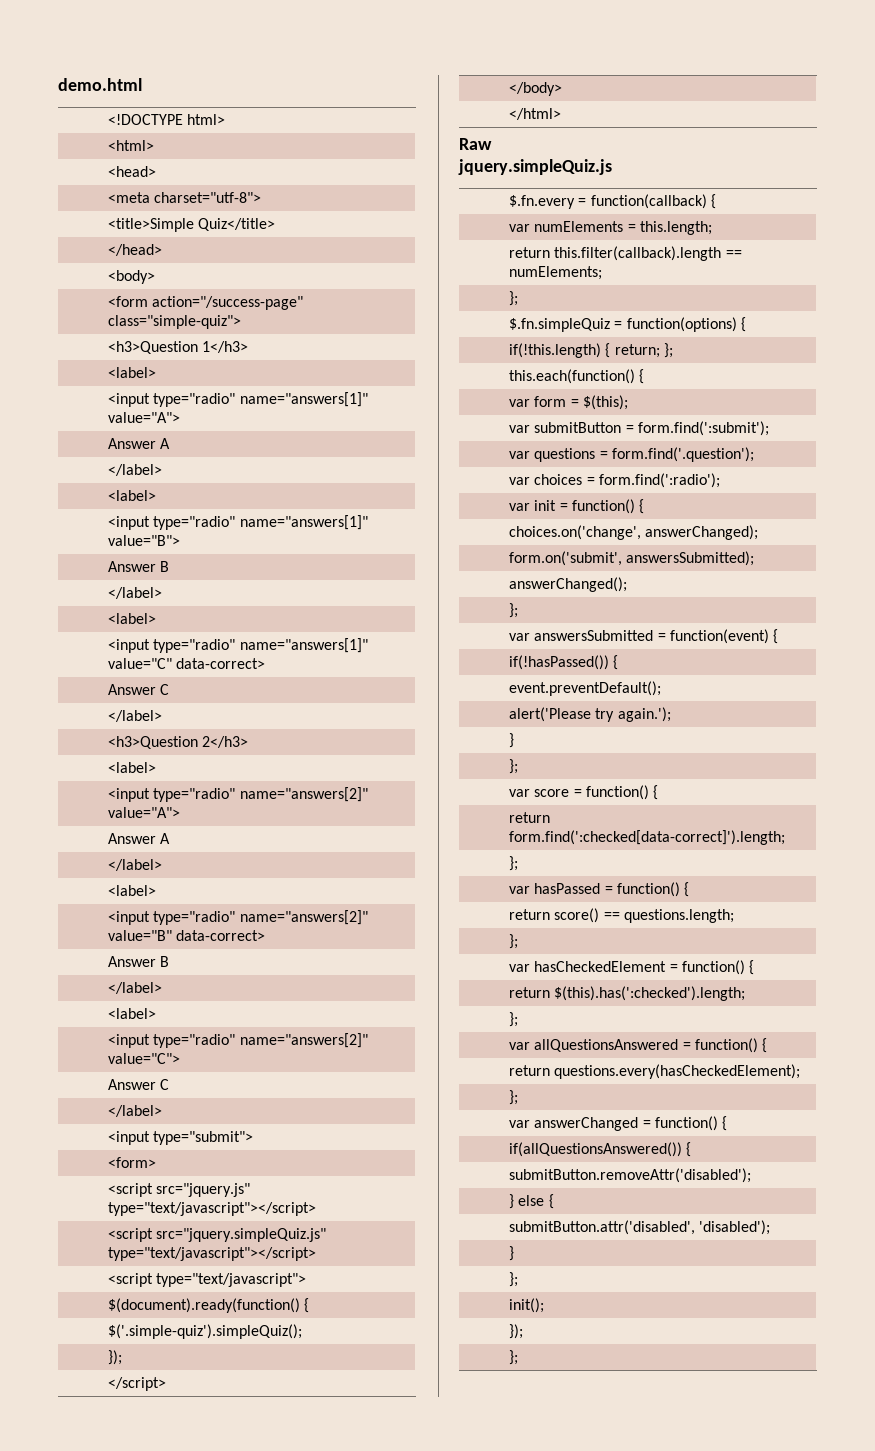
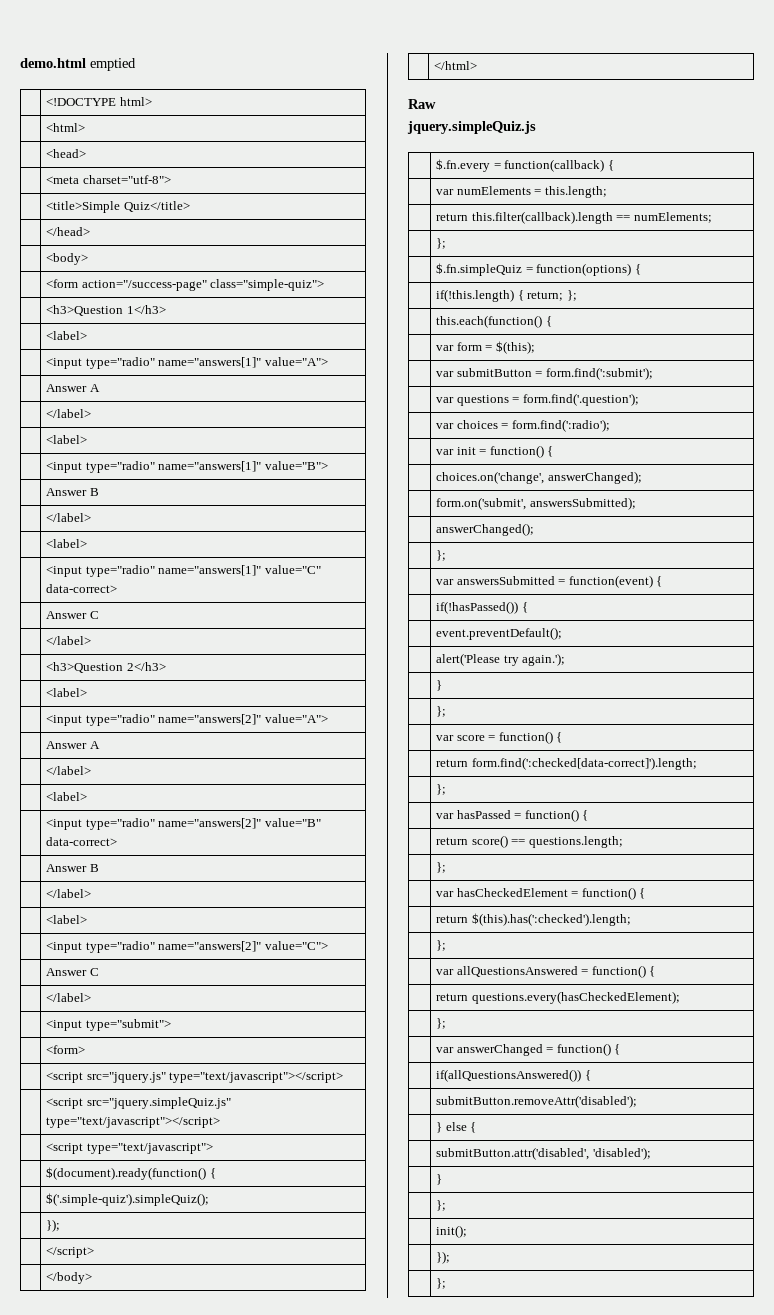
- demo.html
+ demo.html emptied

